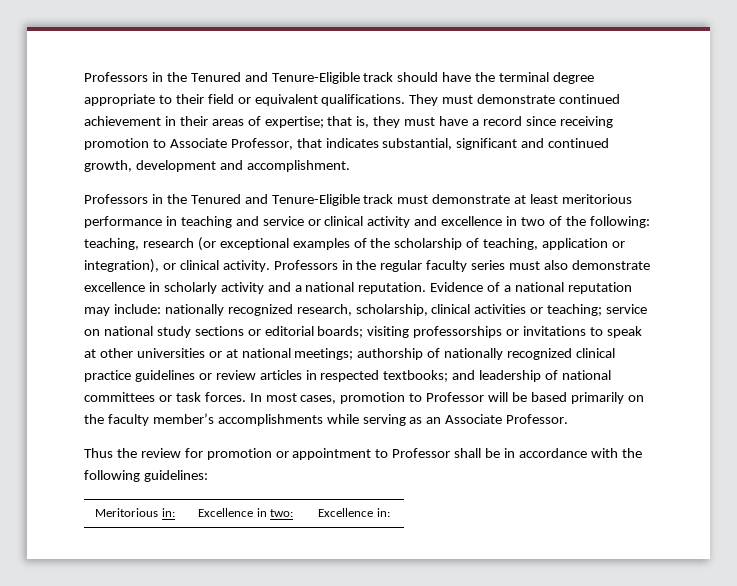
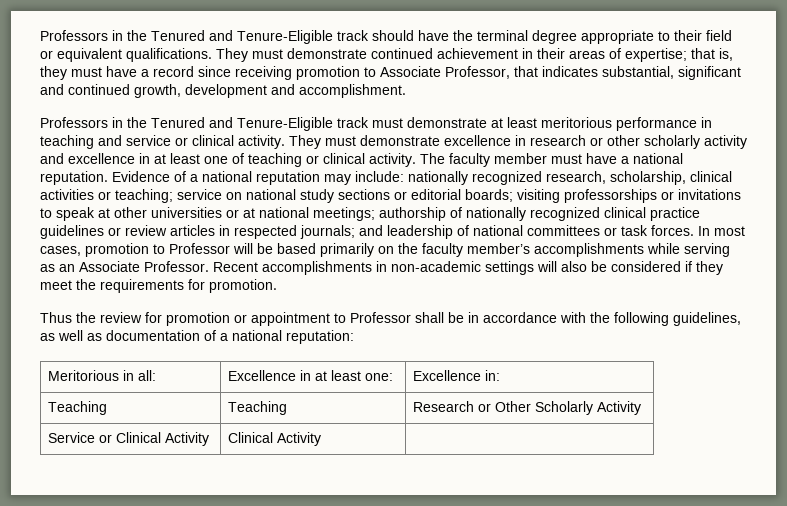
- Professors in the Tenured and Tenure-Eligible track must demonstrate at least meritorious performance in teaching and service or clinical activity and excellence in two of the following: teaching, research (or exceptional examples of the scholarship of teaching, application or integration), or clinical activity. Professors in the regular faculty series must also demonstrate excellence in scholarly activity and a national reputation.
+ Professors in the Tenured and Tenure-Eligible track must demonstrate at least meritorious performance in teaching and service or clinical activity. They must demonstrate excellence in research or other scholarly activity and excellence in at least one of teaching or clinical activity. The faculty member must have a national reputation.
- Evidence of a national reputation may include: nationally recognized research, scholarship, clinical activities or teaching; service on national study sections or editorial boards; visiting professorships or invitations to speak at other universities or at national meetings; authorship of nationally recognized clinical practice guidelines or review articles in respected textbooks; and leadership of national committees or task forces.
+ Evidence of a national reputation may include: nationally recognized research, scholarship, clinical activities or teaching; service on national study sections or editorial boards; visiting professorships or invitations to speak at other universities or at national meetings; authorship of nationally recognized clinical practice guidelines or review articles in respected journals; and leadership of national committees or task forces.
+ Recent accomplishments in non-academic settings will also be considered if they meet the requirements for promotion.
- Thus the review for promotion or appointment to Professor shall be in accordance with the following guidelines:
+ Thus the review for promotion or appointment to Professor shall be in accordance with the following guidelines, as well as documentation of a national reputation:
- Meritorious in: | Excellence in two: | Excellence in:
+ Meritorious in all: | Excellence in at least one: | Excellence in:
+ Teaching | Teaching | Research or Other Scholarly Activity
+ Service or Clinical Activity | Clinical Activity |

